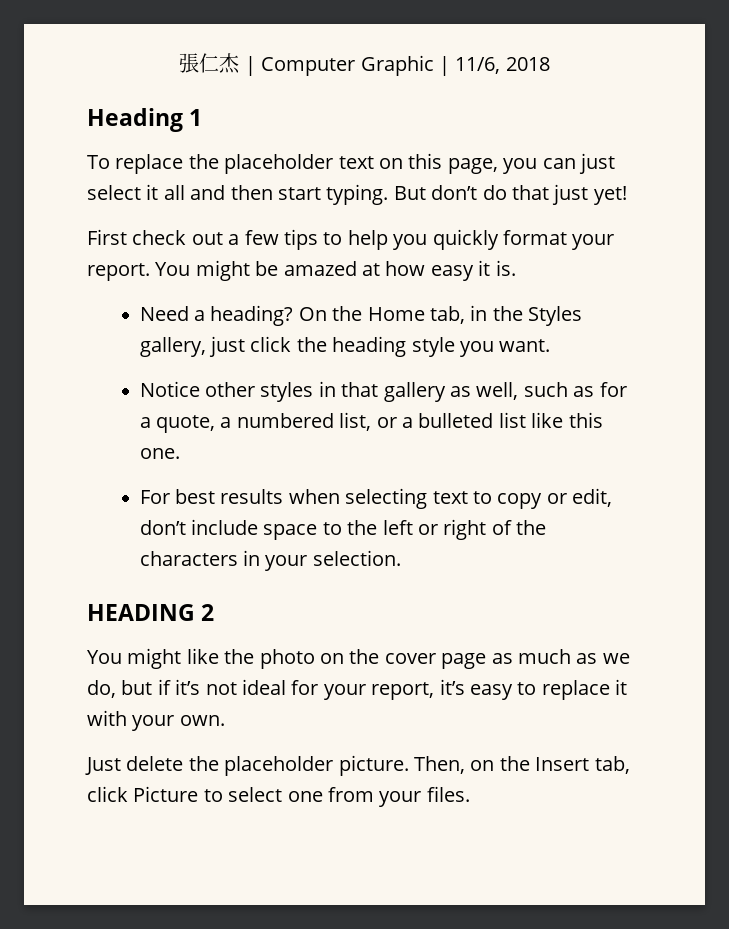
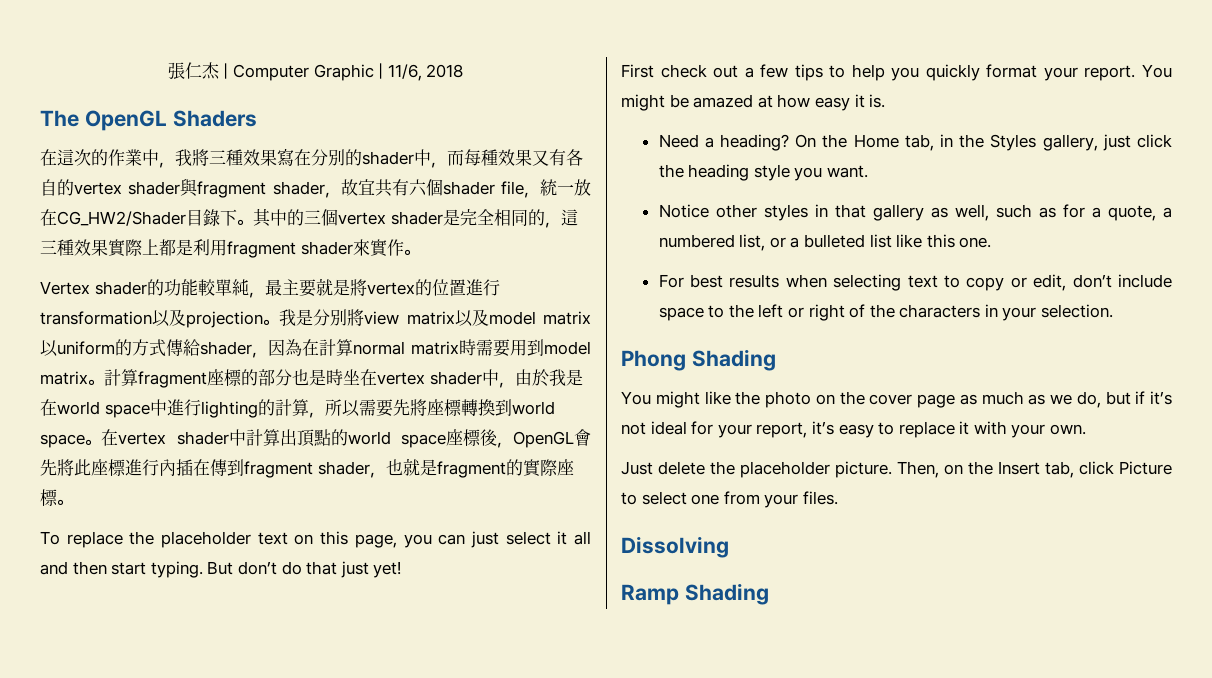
- Heading 1
+ The OpenGL Shaders
+ 在這次的作業中，我將三種效果寫在分別的shader中，而每種效果又有各自的vertex shader與fragment shader，故宜共有六個shader file，統一放在CG_HW2/Shader目錄下。其中的三個vertex shader是完全相同的，這三種效果實際上都是利用fragment shader來實作。
+ Vertex shader的功能較單純，最主要就是將vertex的位置進行transformation以及projection。我是分別將view matrix以及model matrix以uniform的方式傳給shader，因為在計算normal matrix時需要用到model matrix。計算fragment座標的部分也是時坐在vertex shader中，由於我是在world space中進行lighting的計算，所以需要先將座標轉換到world space。在vertex shader中計算出頂點的world space座標後，OpenGL會先將此座標進行內插在傳到fragment shader，也就是fragment的實際座標。
- HEADING 2
+ Phong Shading
+ Dissolving
+ Ramp Shading

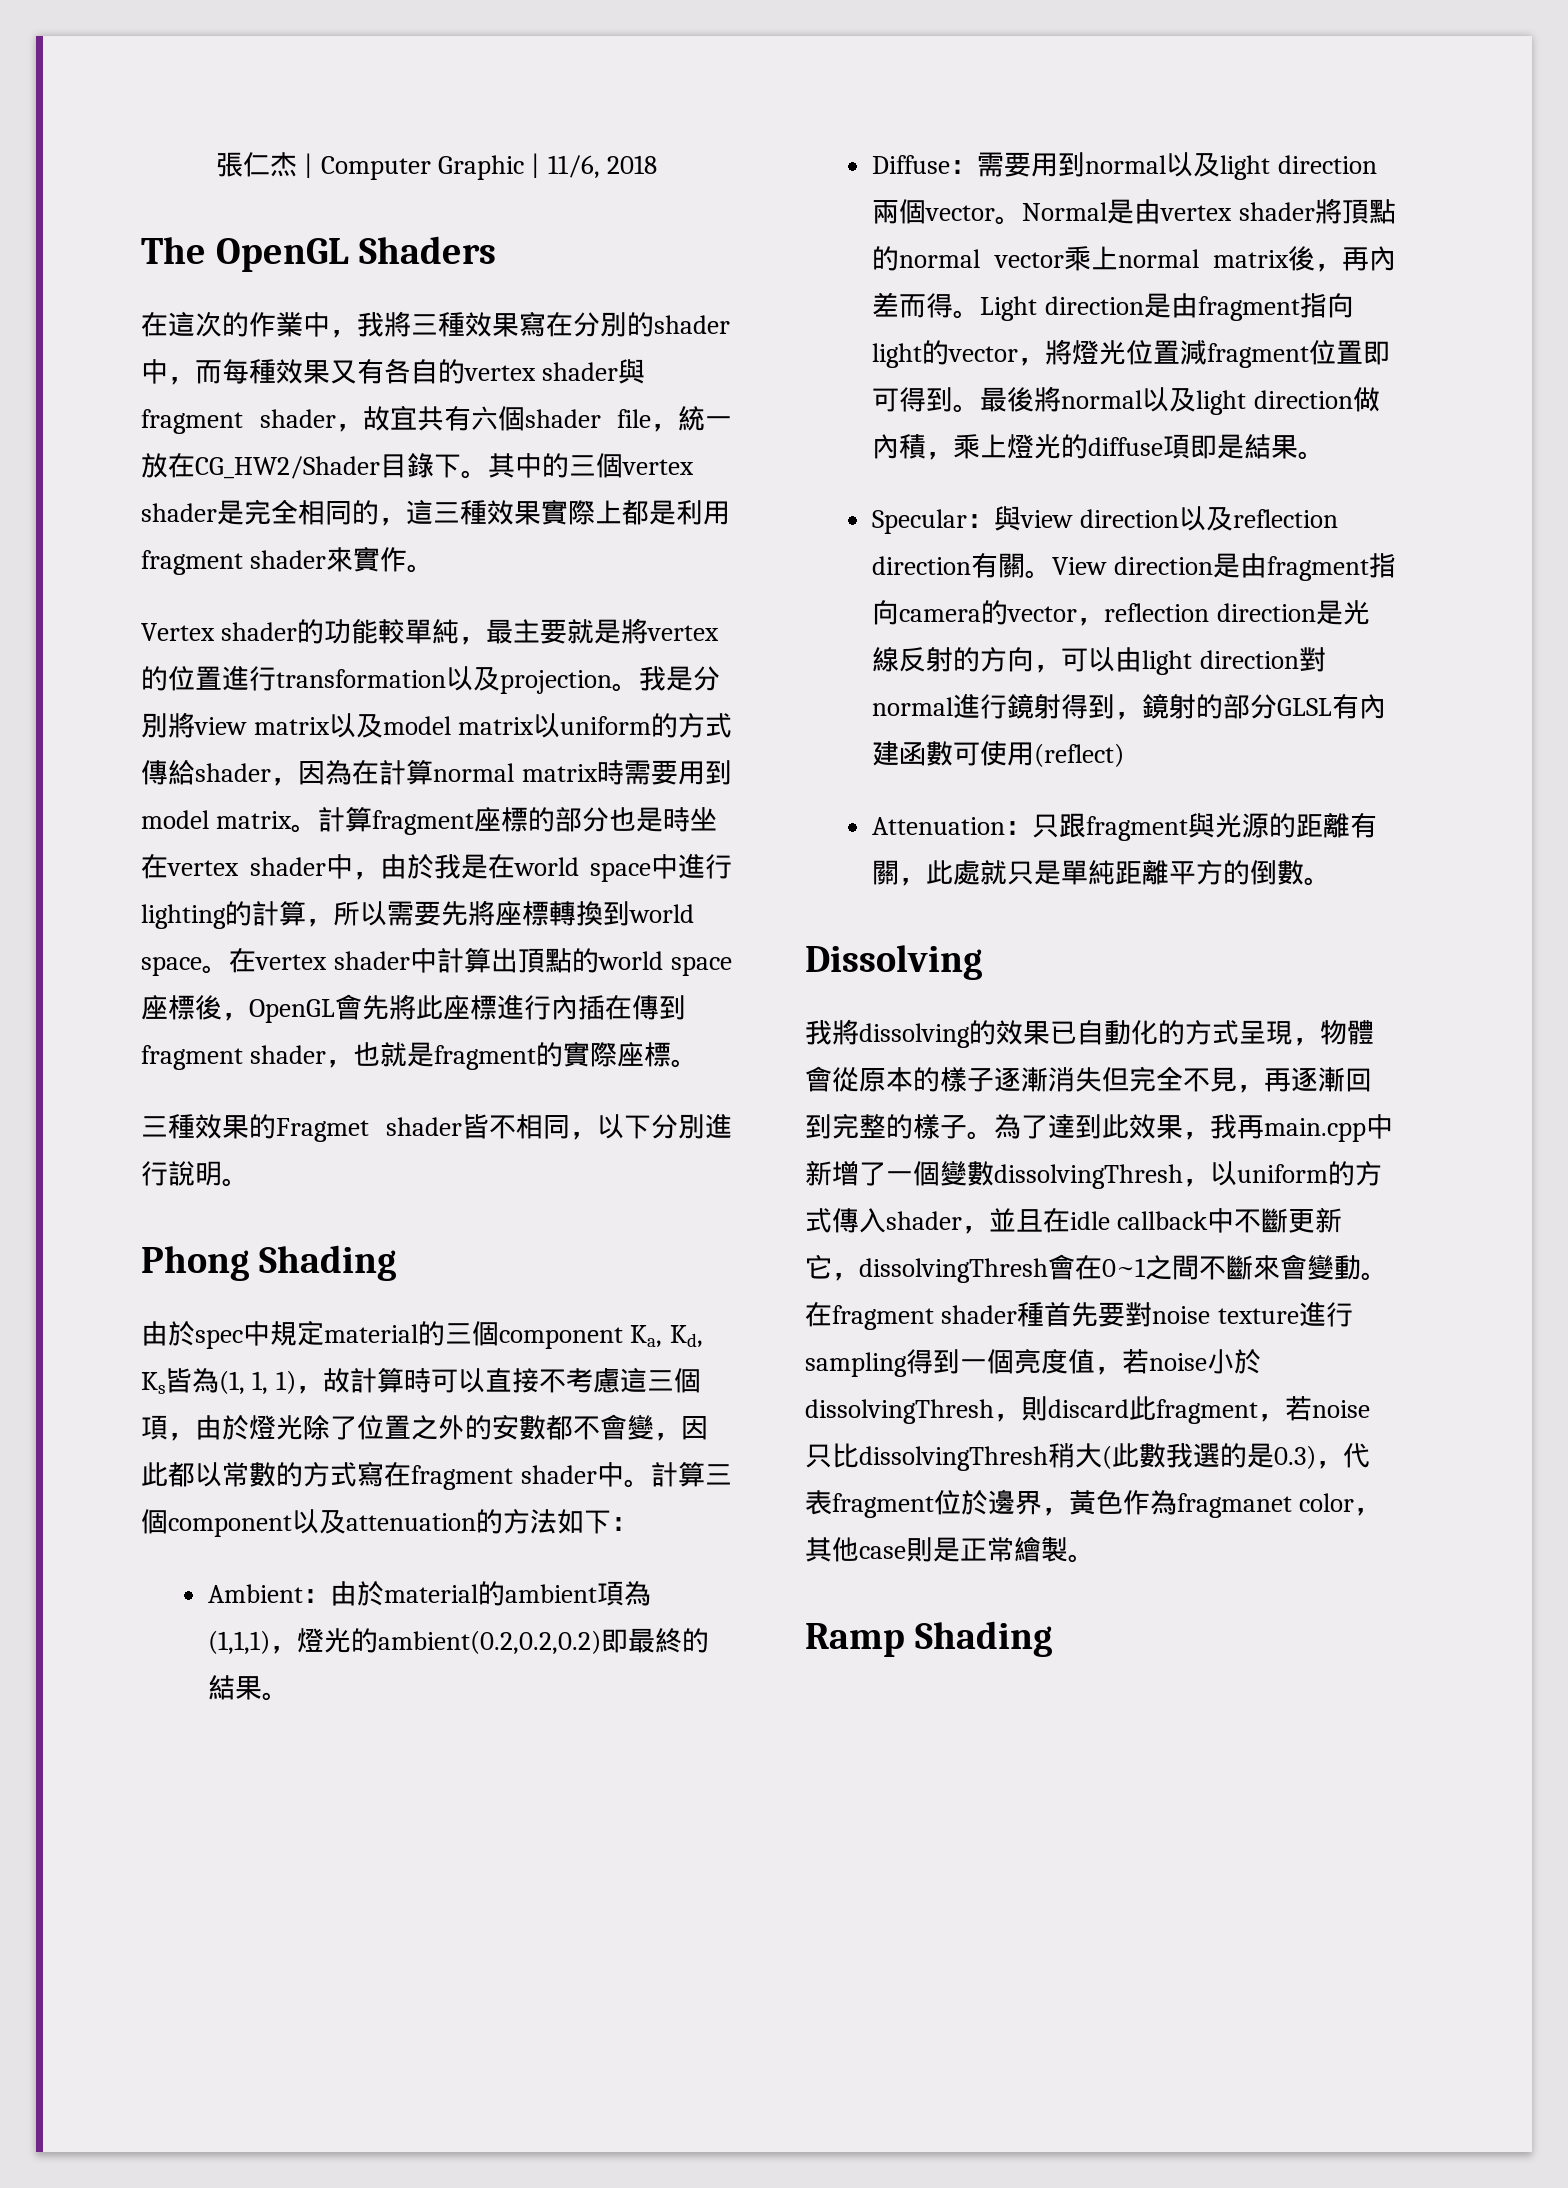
- To replace the placeholder text on this page, you can just select it all and then start typing. But don’t do that just yet!
- First check out a few tips to help you quickly format your report. You might be amazed at how easy it is.
- Need a heading? On the Home tab, in the Styles gallery, just click the heading style you want.
- Notice other styles in that gallery as well, such as for a quote, a numbered list, or a bulleted list like this one.
- For best results when selecting text to copy or edit, don’t include space to the left or right of the characters in your selection.
+ 三種效果的Fragmet shader皆不相同，以下分別進行說明。
  Phong Shading
- You might like the photo on the cover page as much as we do, but if it’s not ideal for your report, it’s easy to replace it with your own.
- Just delete the placeholder picture. Then, on the Insert tab, click Picture to select one from your files.
+ 由於spec中規定material的三個component Ka, Kd, Ks皆為(1, 1, 1)，故計算時可以直接不考慮這三個項，由於燈光除了位置之外的安數都不會變，因此都以常數的方式寫在fragment shader中。計算三個component以及attenuation的方法如下：
+ Ambient：由於material的ambient項為(1,1,1)，燈光的ambient(0.2,0.2,0.2)即最終的結果。
+ Diffuse：需要用到normal以及light direction兩個vector。Normal是由vertex shader將頂點的normal vector乘上normal matrix後，再內差而得。Light direction是由fragment指向light的vector，將燈光位置減fragment位置即可得到。最後將normal以及light direction做內積，乘上燈光的diffuse項即是結果。
+ Specular：與view direction以及reflection direction有關。View direction是由fragment指向camera的vector，reflection direction是光線反射的方向，可以由light direction對normal進行鏡射得到，鏡射的部分GLSL有內建函數可使用(reflect)
+ Attenuation：只跟fragment與光源的距離有關，此處就只是單純距離平方的倒數。
  Dissolving
+ 我將dissolving的效果已自動化的方式呈現，物體會從原本的樣子逐漸消失但完全不見，再逐漸回到完整的樣子。為了達到此效果，我再main.cpp中新增了一個變數dissolvingThresh，以uniform的方式傳入shader，並且在idle callback中不斷更新它，dissolvingThresh會在0~1之間不斷來會變動。在fragment shader種首先要對noise texture進行sampling得到一個亮度值，若noise小於dissolvingThresh，則discard此fragment，若noise只比dissolvingThresh稍大(此數我選的是0.3)，代表fragment位於邊界，黃色作為fragmanet color，其他case則是正常繪製。

